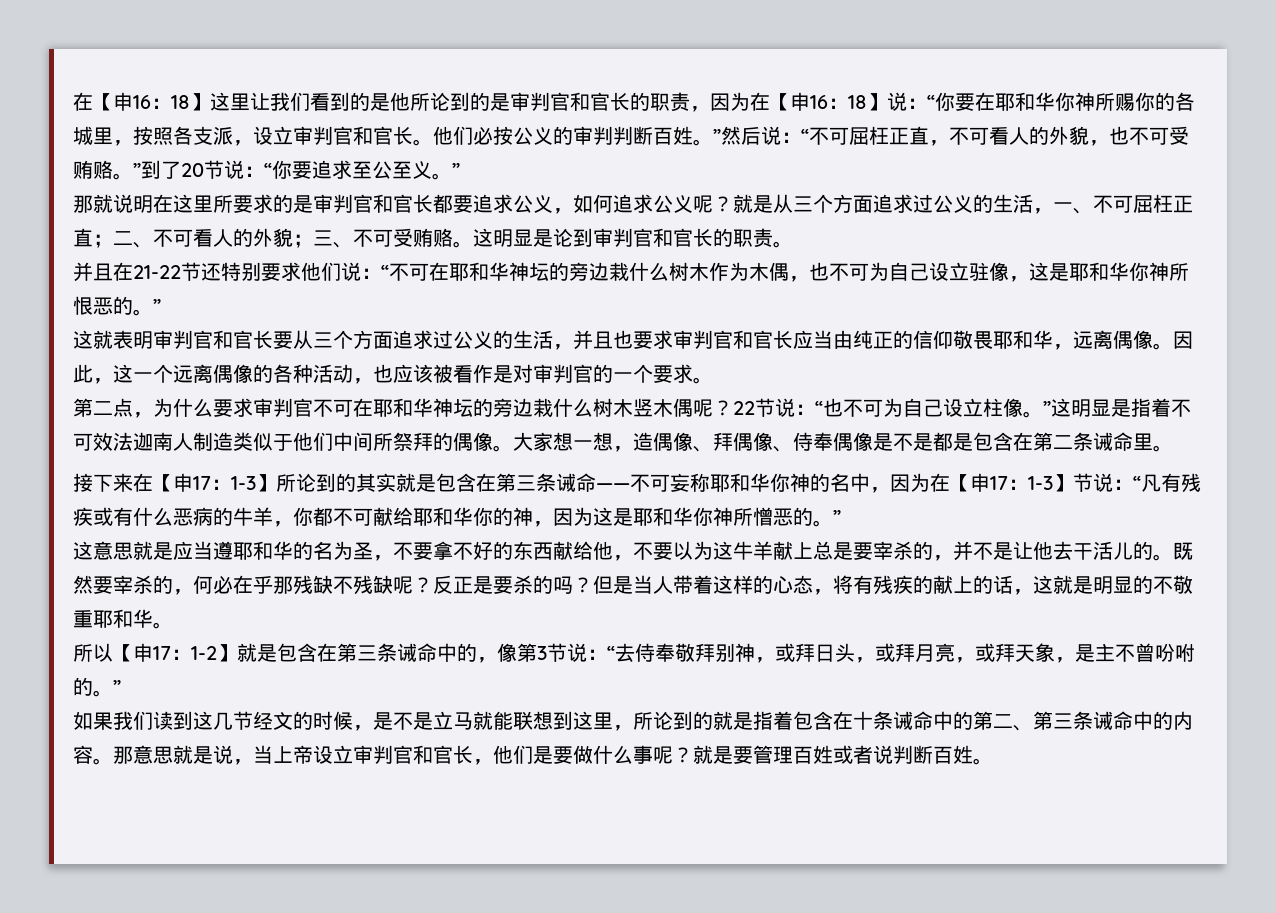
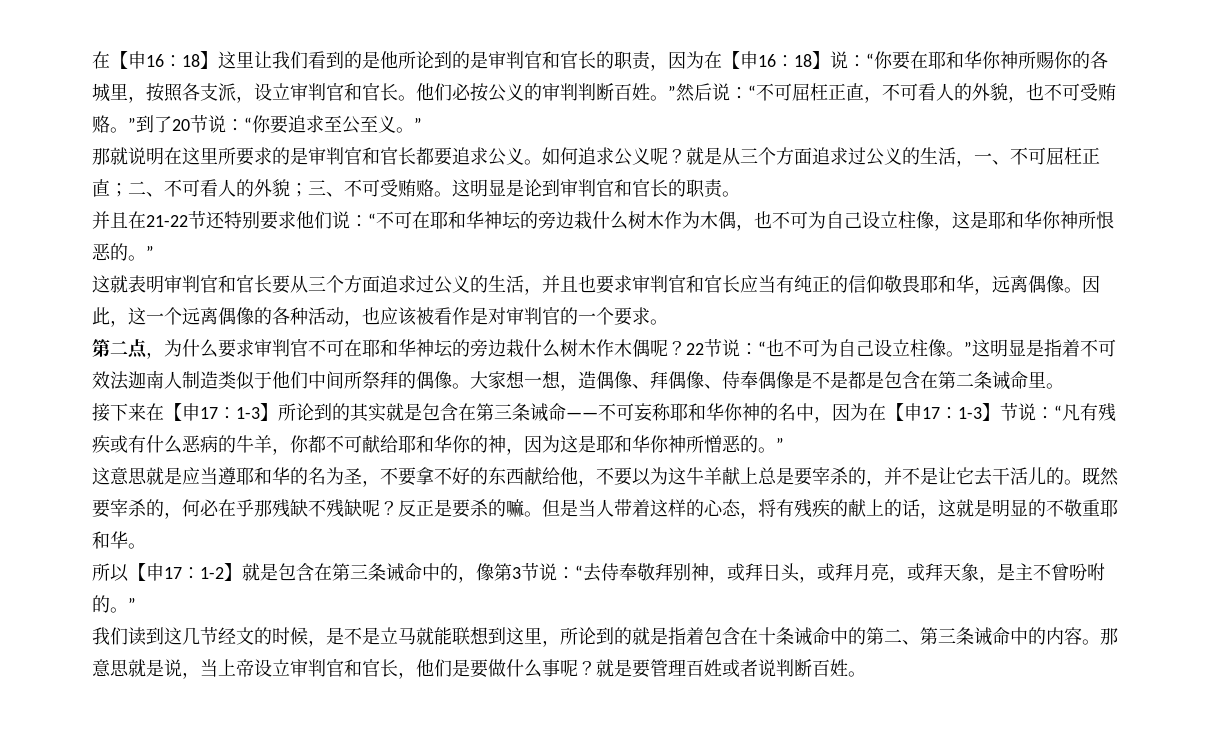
- 那就说明在这里所要求的是审判官和官长都要追求公义，如何追求公义呢？
+ 那就说明在这里所要求的是审判官和官长都要追求公义。如何追求公义呢？
- 并且在21-22节还特别要求他们说：“不可在耶和华神坛的旁边栽什么树木作为木偶，也不可为自己设立驻像，这是耶和华你神所恨恶的。”
+ 并且在21-22节还特别要求他们说：“不可在耶和华神坛的旁边栽什么树木作为木偶，也不可为自己设立柱像，这是耶和华你神所恨恶的。”
- 这就表明审判官和官长要从三个方面追求过公义的生活，并且也要求审判官和官长应当由纯正的信仰敬畏耶和华，远离偶像。
+ 这就表明审判官和官长要从三个方面追求过公义的生活，并且也要求审判官和官长应当有纯正的信仰敬畏耶和华，远离偶像。
- 第二点，为什么要求审判官不可在耶和华神坛的旁边栽什么树木竖木偶呢？
+ 第二点，为什么要求审判官不可在耶和华神坛的旁边栽什么树木作木偶呢？
- 这意思就是应当遵耶和华的名为圣，不要拿不好的东西献给他，不要以为这牛羊献上总是要宰杀的，并不是让他去干活儿的。
+ 这意思就是应当遵耶和华的名为圣，不要拿不好的东西献给他，不要以为这牛羊献上总是要宰杀的，并不是让它去干活儿的。
- 反正是要杀的吗？
+ 反正是要杀的嘛。
- 如果我们读到这几节经文的时候，是不是立马就能联想到这里，所论到的就是指着包含在十条诫命中的第二、第三条诫命中的内容。
+ 我们读到这几节经文的时候，是不是立马就能联想到这里，所论到的就是指着包含在十条诫命中的第二、第三条诫命中的内容。

